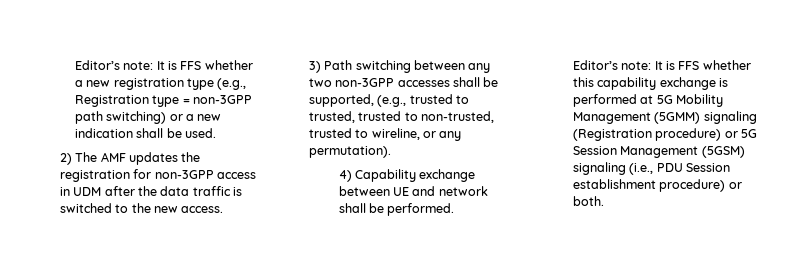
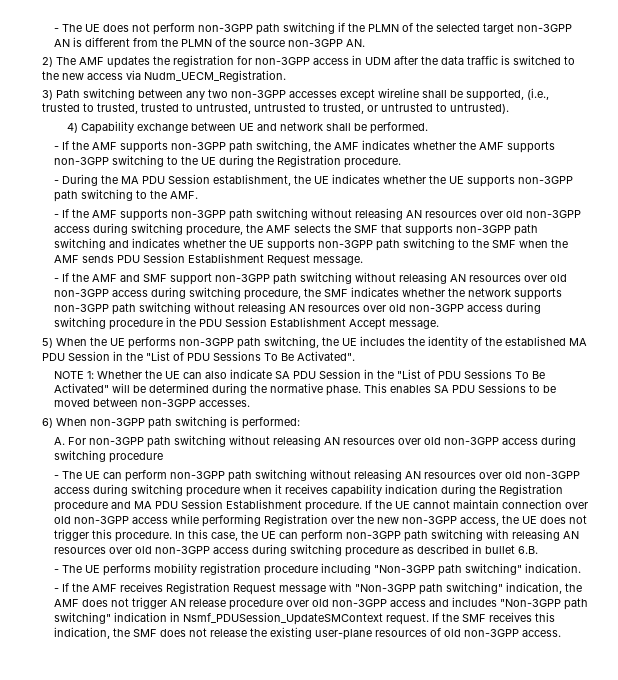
- Editor’s note: It is FFS whether a new registration type (e.g., Registration type = non-3GPP path switching) or a new indication shall be used.
+ - The UE does not perform non-3GPP path switching if the PLMN of the selected target non-3GPP AN is different from the PLMN of the source non-3GPP AN.
- 2) The AMF updates the registration for non-3GPP access in UDM after the data traffic is switched to the new access.
+ 2) The AMF updates the registration for non-3GPP access in UDM after the data traffic is switched to the new access via Nudm_UECM_Registration.
- 3) Path switching between any two non-3GPP accesses shall be supported, (e.g., trusted to trusted, trusted to non-trusted, trusted to wireline, or any permutation).
+ 3) Path switching between any two non-3GPP accesses except wireline shall be supported, (i.e., trusted to trusted, trusted to untrusted, untrusted to trusted, or untrusted to untrusted).
- Editor’s note: It is FFS whether this capability exchange is performed at 5G Mobility Management (5GMM) signaling (Registration procedure) or 5G Session Management (5GSM) signaling (i.e., PDU Session establishment procedure) or both.
+ - If the AMF supports non-3GPP path switching, the AMF indicates whether the AMF supports non-3GPP switching to the UE during the Registration procedure.
+ - During the MA PDU Session establishment, the UE indicates whether the UE supports non-3GPP path switching to the AMF.
+ - If the AMF supports non-3GPP path switching without releasing AN resources over old non-3GPP access during switching procedure, the AMF selects the SMF that supports non-3GPP path switching and indicates whether the UE supports non-3GPP path switching to the SMF when the AMF sends PDU Session Establishment Request message.
+ - If the AMF and SMF support non-3GPP path switching without releasing AN resources over old non-3GPP access during switching procedure, the SMF indicates whether the network supports non-3GPP path switching without releasing AN resources over old non-3GPP access during switching procedure in the PDU Session Establishment Accept message.
+ 5) When the UE performs non-3GPP path switching, the UE includes the identity of the established MA PDU Session in the "List of PDU Sessions To Be Activated".
+ NOTE 1: Whether the UE can also indicate SA PDU Session in the "List of PDU Sessions To Be Activated" will be determined during the normative phase. This enables SA PDU Sessions to be moved between non-3GPP accesses.
+ 6) When non-3GPP path switching is performed:
+ A. For non-3GPP path switching without releasing AN resources over old non-3GPP access during switching procedure
+ - The UE can perform non-3GPP path switching without releasing AN resources over old non-3GPP access during switching procedure when it receives capability indication during the Registration procedure and MA PDU Session Establishment procedure. If the UE cannot maintain connection over old non-3GPP access while performing Registration over the new non-3GPP access, the UE does not trigger this procedure. In this case, the UE can perform non-3GPP path switching with releasing AN resources over old non-3GPP access during switching procedure as described in bullet 6.B.
+ - The UE performs mobility registration procedure including "Non-3GPP path switching" indication.
+ - If the AMF receives Registration Request message with "Non-3GPP path switching" indication, the AMF does not trigger AN release procedure over old non-3GPP access and includes "Non-3GPP path switching" indication in Nsmf_PDUSession_UpdateSMContext request. If the SMF receives this indication, the SMF does not release the existing user-plane resources of old non-3GPP access.

